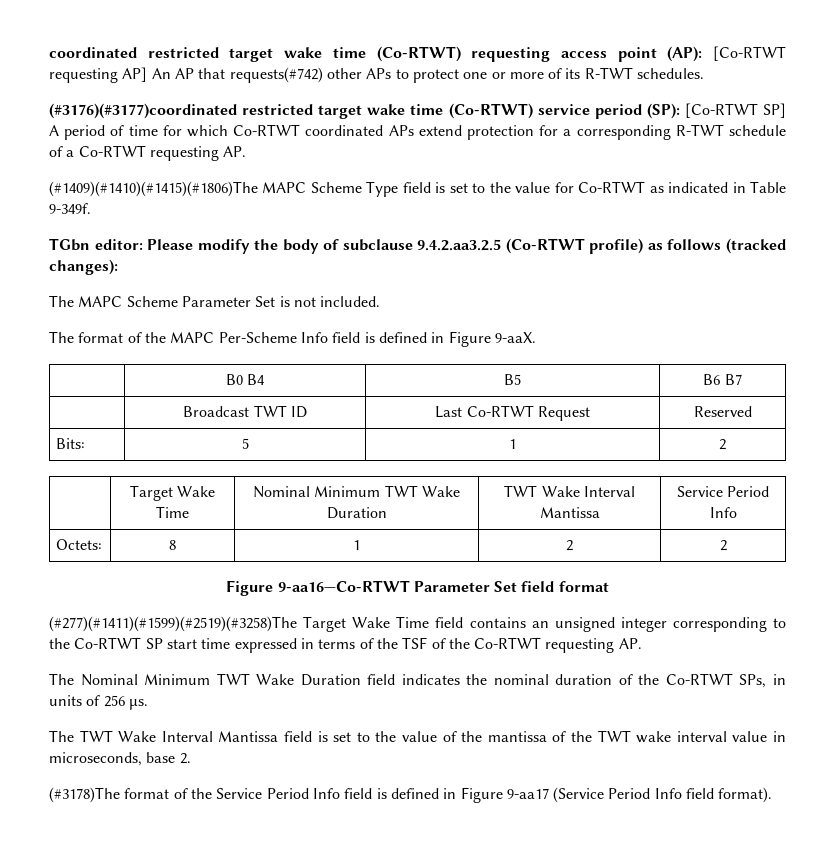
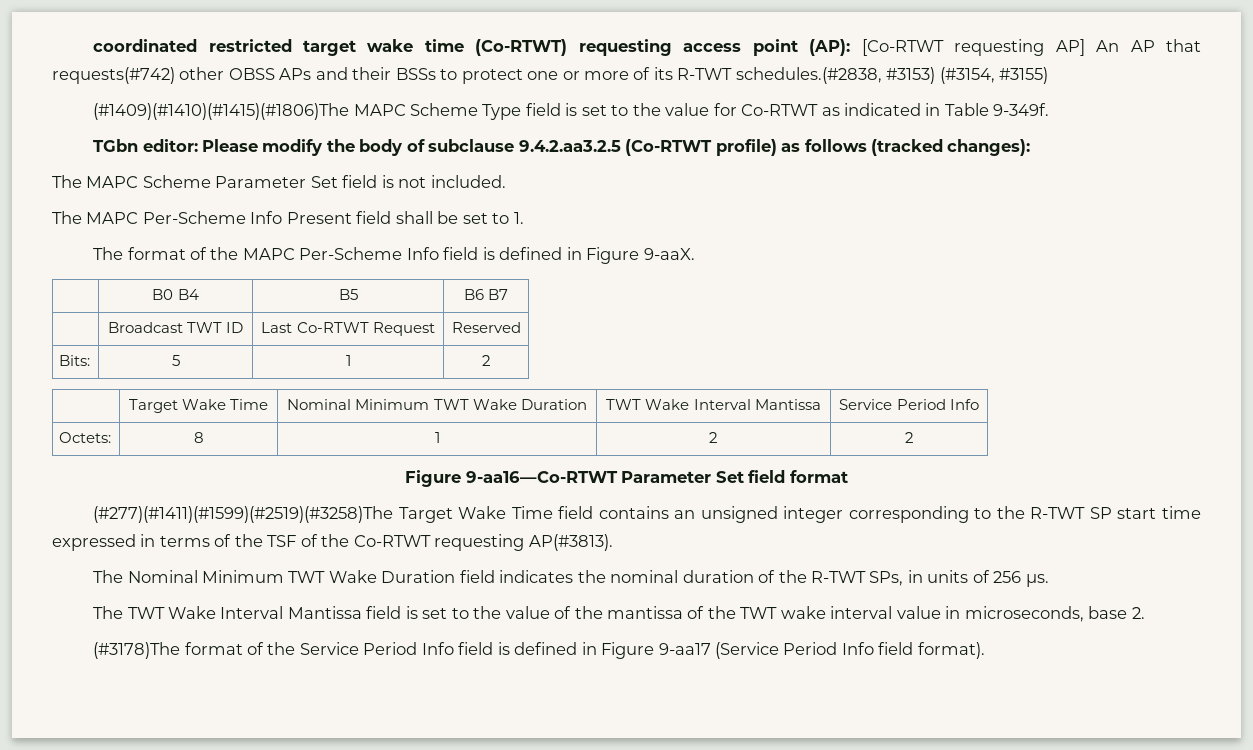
- coordinated restricted target wake time (Co-RTWT) requesting access point (AP): [Co-RTWT requesting AP] An AP that requests(#742) other APs to protect one or more of its R-TWT schedules.
- (#3176)(#3177)coordinated restricted target wake time (Co-RTWT) service period (SP): [Co-RTWT SP] A period of time for which Co-RTWT coordinated APs extend protection for a corresponding R-TWT schedule of a Co-RTWT requesting AP.
+ coordinated restricted target wake time (Co-RTWT) requesting access point (AP): [Co-RTWT requesting AP] An AP that requests(#742) other OBSS APs and their BSSs to protect one or more of its R-TWT schedules.(#2838, #3153) (#3154, #3155)
- The MAPC Scheme Parameter Set is not included.
+ The MAPC Scheme Parameter Set field is not included.
+ The MAPC Per-Scheme Info Present field shall be set to 1.
- (#277)(#1411)(#1599)(#2519)(#3258)The Target Wake Time field contains an unsigned integer corresponding to the Co-RTWT SP start time expressed in terms of the TSF of the Co-RTWT requesting AP.
+ (#277)(#1411)(#1599)(#2519)(#3258)The Target Wake Time field contains an unsigned integer corresponding to the R-TWT SP start time expressed in terms of the TSF of the Co-RTWT requesting AP(#3813).
- The Nominal Minimum TWT Wake Duration field indicates the nominal duration of the Co-RTWT SPs, in units of 256 μs.
+ The Nominal Minimum TWT Wake Duration field indicates the nominal duration of the R-TWT SPs, in units of 256 μs.

